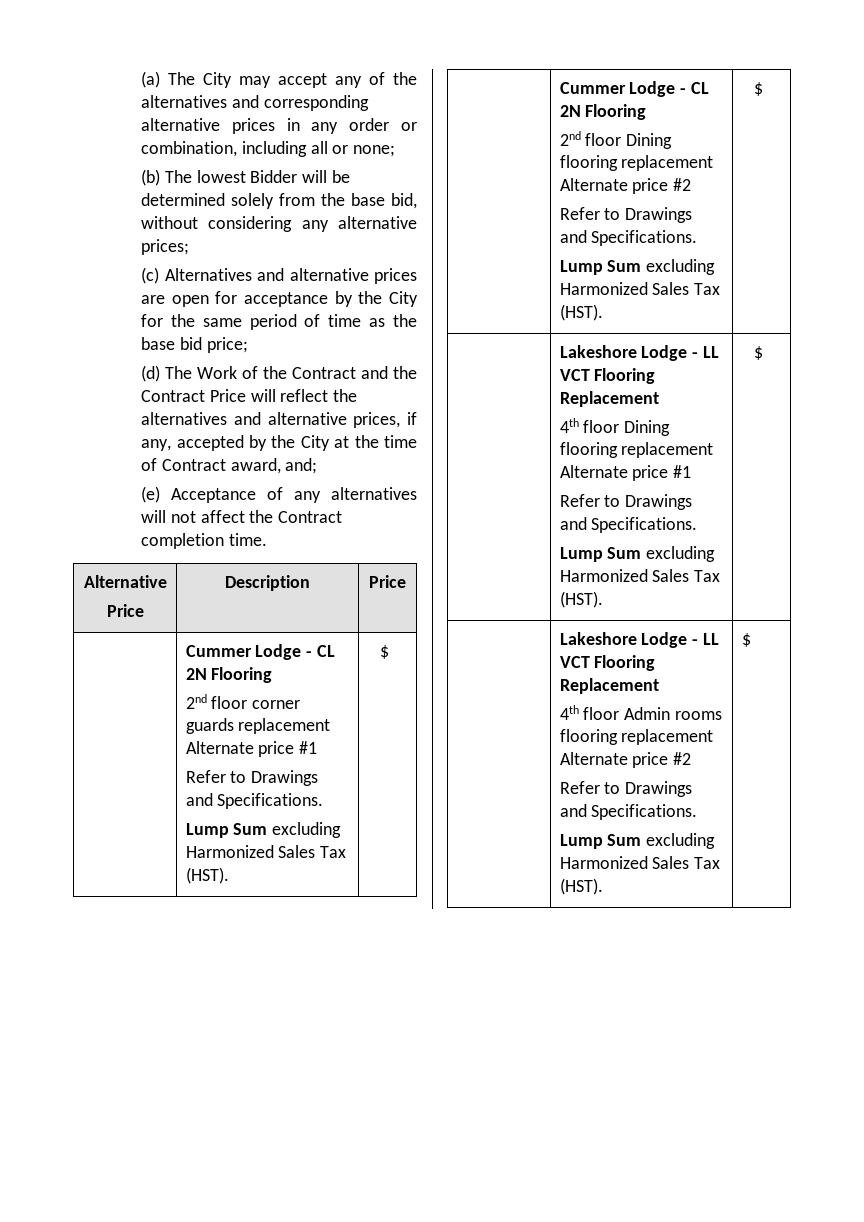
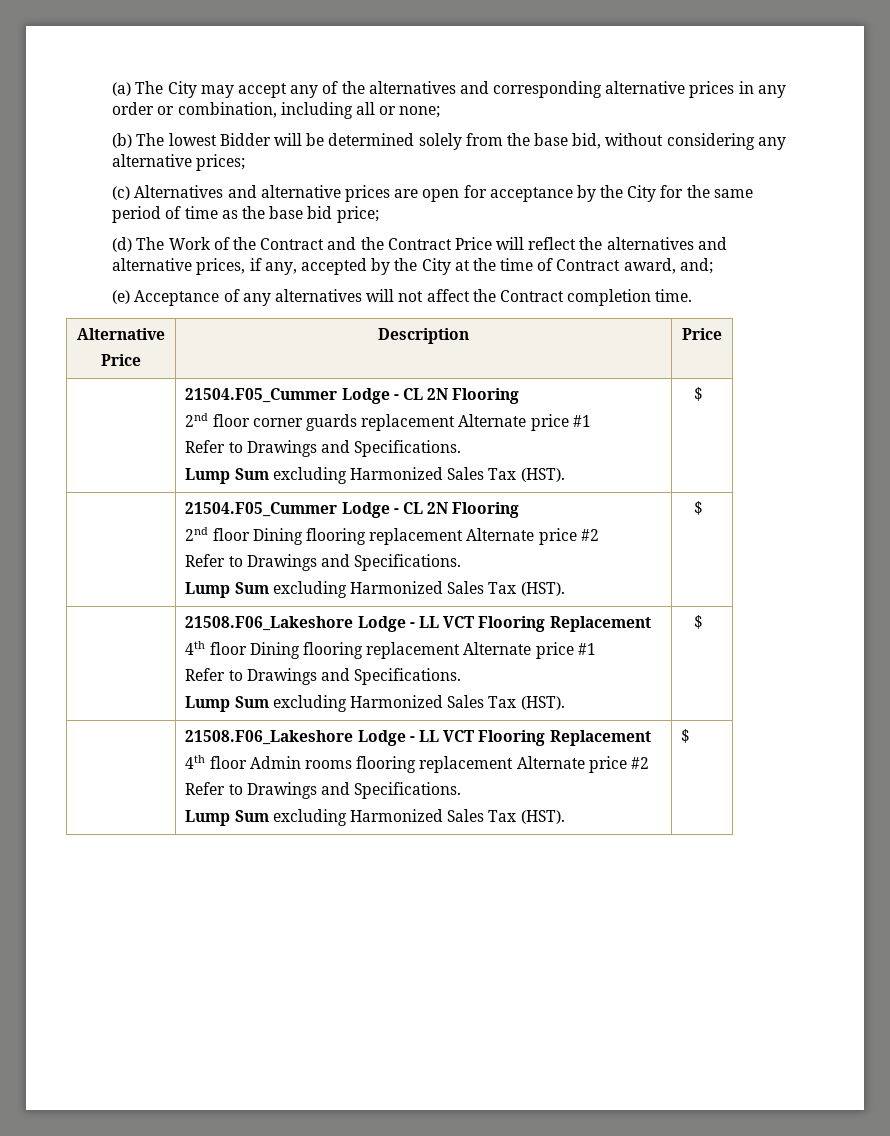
  Alternative
  Price | Description | Price
- | Cummer Lodge - CL 2N Flooring
+ | 21504.F05_Cummer Lodge - CL 2N Flooring
  2nd floor corner guards replacement Alternate price #1
  Refer to Drawings and Specifications.
  Lump Sum excluding Harmonized Sales Tax (HST). | $
- | Cummer Lodge - CL 2N Flooring
+ | 21504.F05_Cummer Lodge - CL 2N Flooring
  2nd floor Dining flooring replacement Alternate price #2
  Refer to Drawings and Specifications.
  Lump Sum excluding Harmonized Sales Tax (HST). | $
- | Lakeshore Lodge - LL VCT Flooring Replacement
+ | 21508.F06_Lakeshore Lodge - LL VCT Flooring Replacement
  4th floor Dining flooring replacement Alternate price #1
  Refer to Drawings and Specifications.
  Lump Sum excluding Harmonized Sales Tax (HST). | $
- | Lakeshore Lodge - LL VCT Flooring Replacement
+ | 21508.F06_Lakeshore Lodge - LL VCT Flooring Replacement

